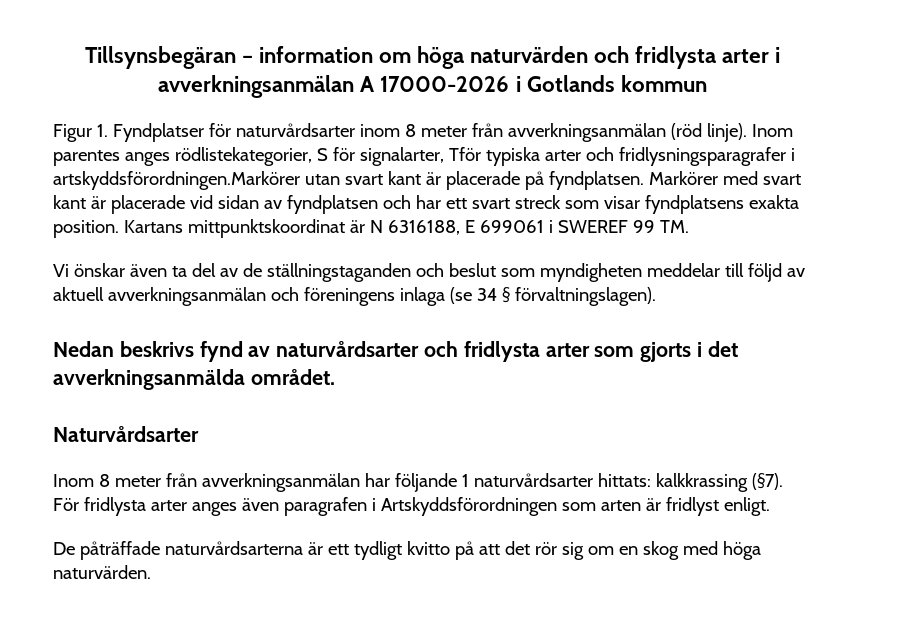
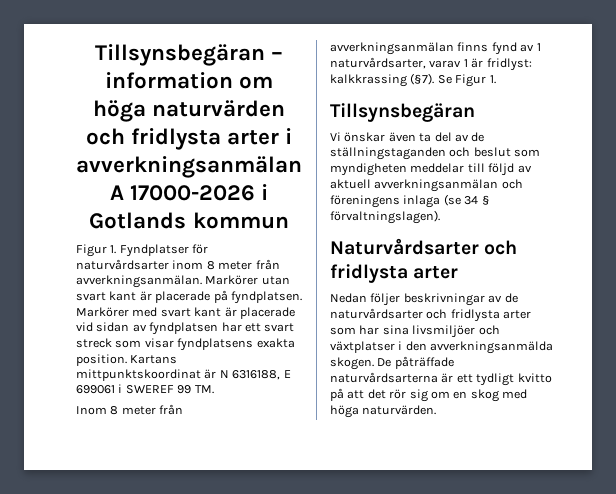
- Figur 1. Fyndplatser för naturvårdsarter inom 8 meter från avverkningsanmälan (röd linje). Inom parentes anges rödlistekategorier, S för signalarter, Tför typiska arter och fridlysningsparagrafer i artskyddsförordningen.Markörer utan svart kant är placerade på fyndplatsen.
+ Figur 1. Fyndplatser för naturvårdsarter inom 8 meter från avverkningsanmälan. Markörer utan svart kant är placerade på fyndplatsen.
- Markörer med svart kant är placerade vid sidan av fyndplatsen och har ett svart streck som visar fyndplatsens exakta position.
+ Markörer med svart kant är placerade vid sidan av fyndplatsen har ett svart streck som visar fyndplatsens exakta position.
+ Inom 8 meter från avverkningsanmälan finns fynd av 1 naturvårdsarter, varav 1 är fridlyst: kalkkrassing (§7). Se Figur 1.
+ Tillsynsbegäran
- Nedan beskrivs fynd av naturvårdsarter och fridlysta arter som gjorts i det avverkningsanmälda området.
- Naturvårdsarter
- Inom 8 meter från avverkningsanmälan har följande 1 naturvårdsarter hittats: kalkkrassing (§7). För fridlysta arter anges även paragrafen i Artskyddsförordningen som arten är fridlyst enligt.
- De påträffade naturvårdsarterna är ett tydligt kvitto på att det rör sig om en skog med höga naturvärden.
+ Naturvårdsarter och fridlysta arter
+ Nedan följer beskrivningar av de naturvårdsarter och fridlysta arter som har sina livsmiljöer och växtplatser i den avverkningsanmälda skogen. De påträffade naturvårdsarterna är ett tydligt kvitto på att det rör sig om en skog med höga naturvärden.

